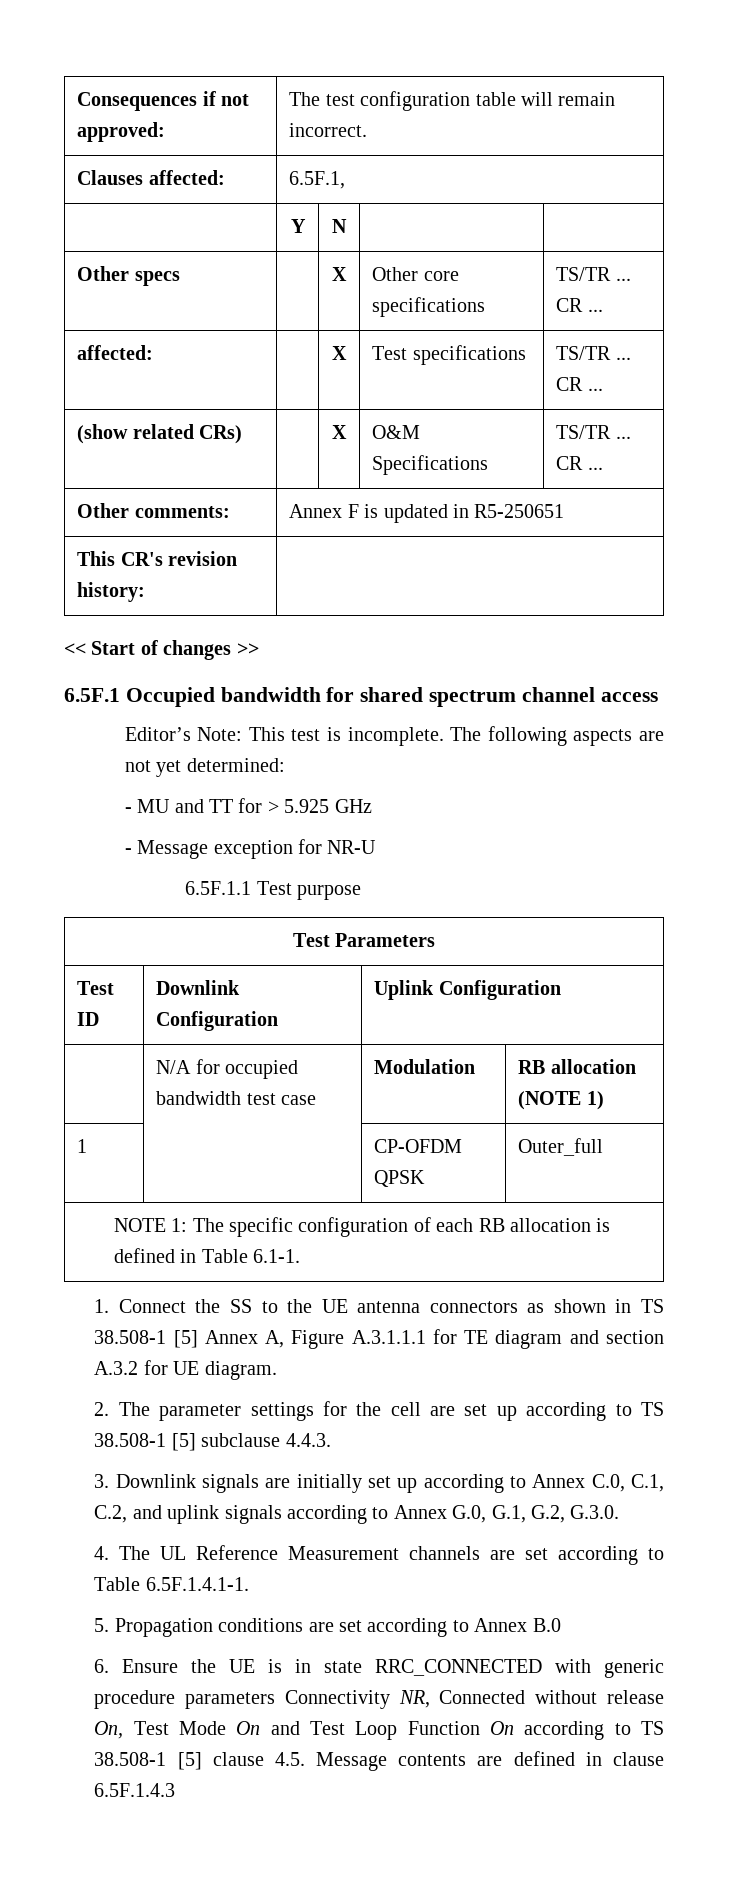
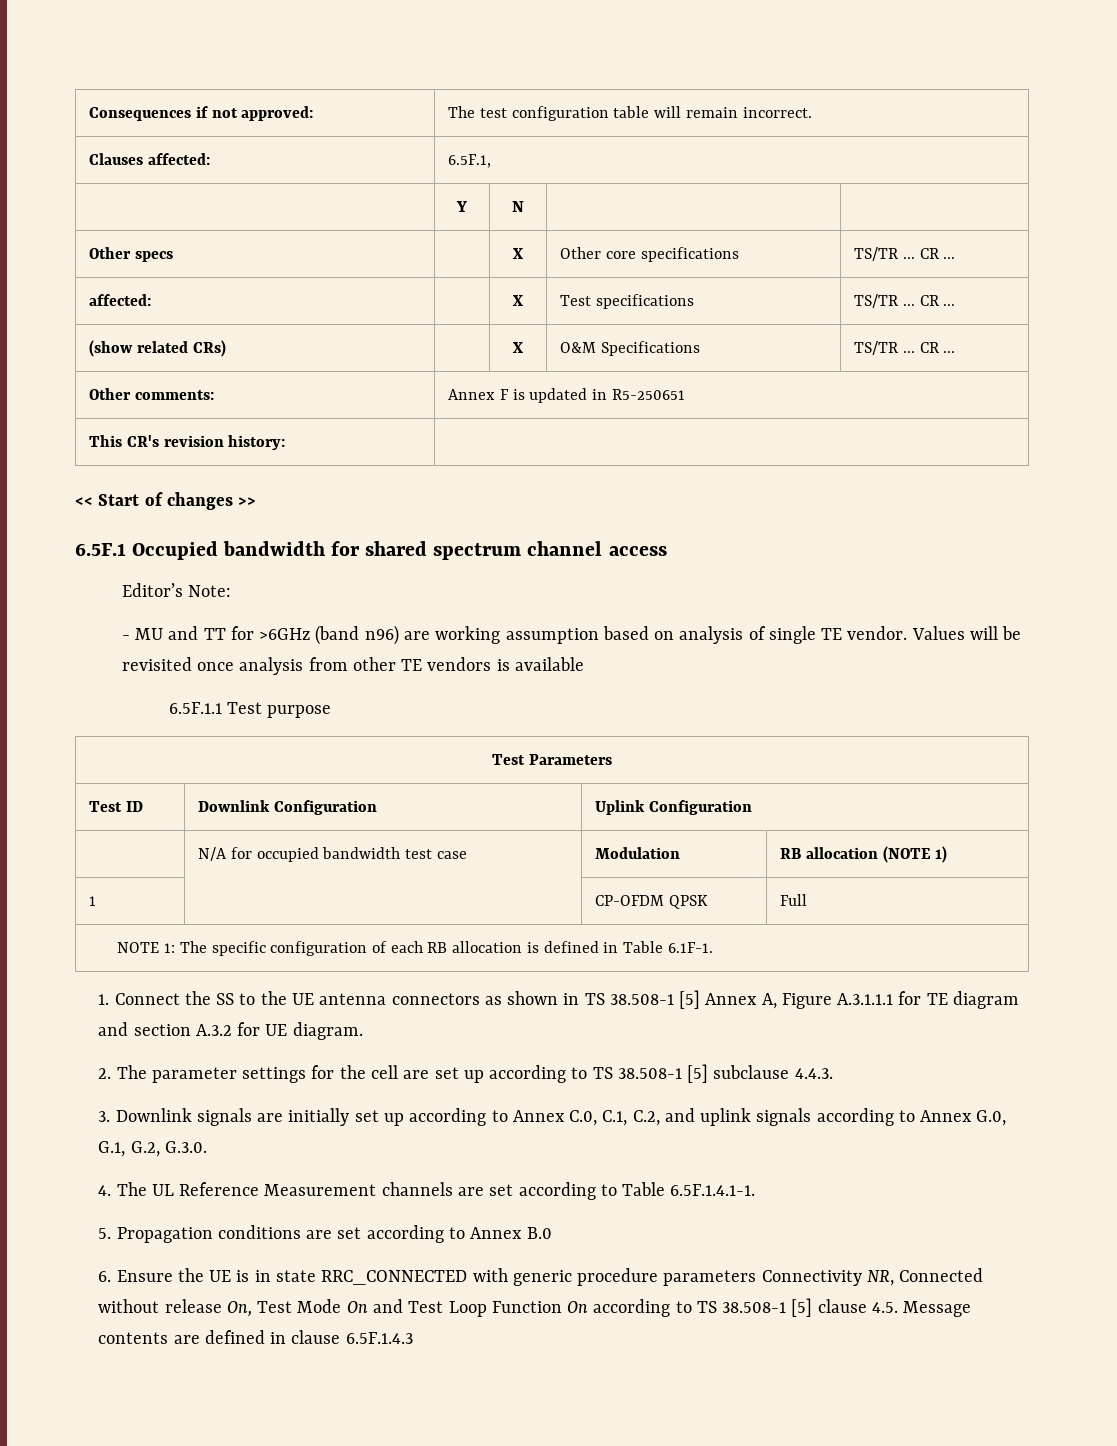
- Editor’s Note: This test is incomplete. The following aspects are not yet determined:
+ Editor’s Note:
- - MU and TT for > 5.925 GHz
- - Message exception for NR-U
+ - MU and TT for >6GHz (band n96) are working assumption based on analysis of single TE vendor. Values will be revisited once analysis from other TE vendors is available
- 1 | | CP-OFDM QPSK | Outer_full
+ 1 | | CP-OFDM QPSK | Full
- NOTE 1: The specific configuration of each RB allocation is defined in Table 6.1-1.
+ NOTE 1: The specific configuration of each RB allocation is defined in Table 6.1F-1.

